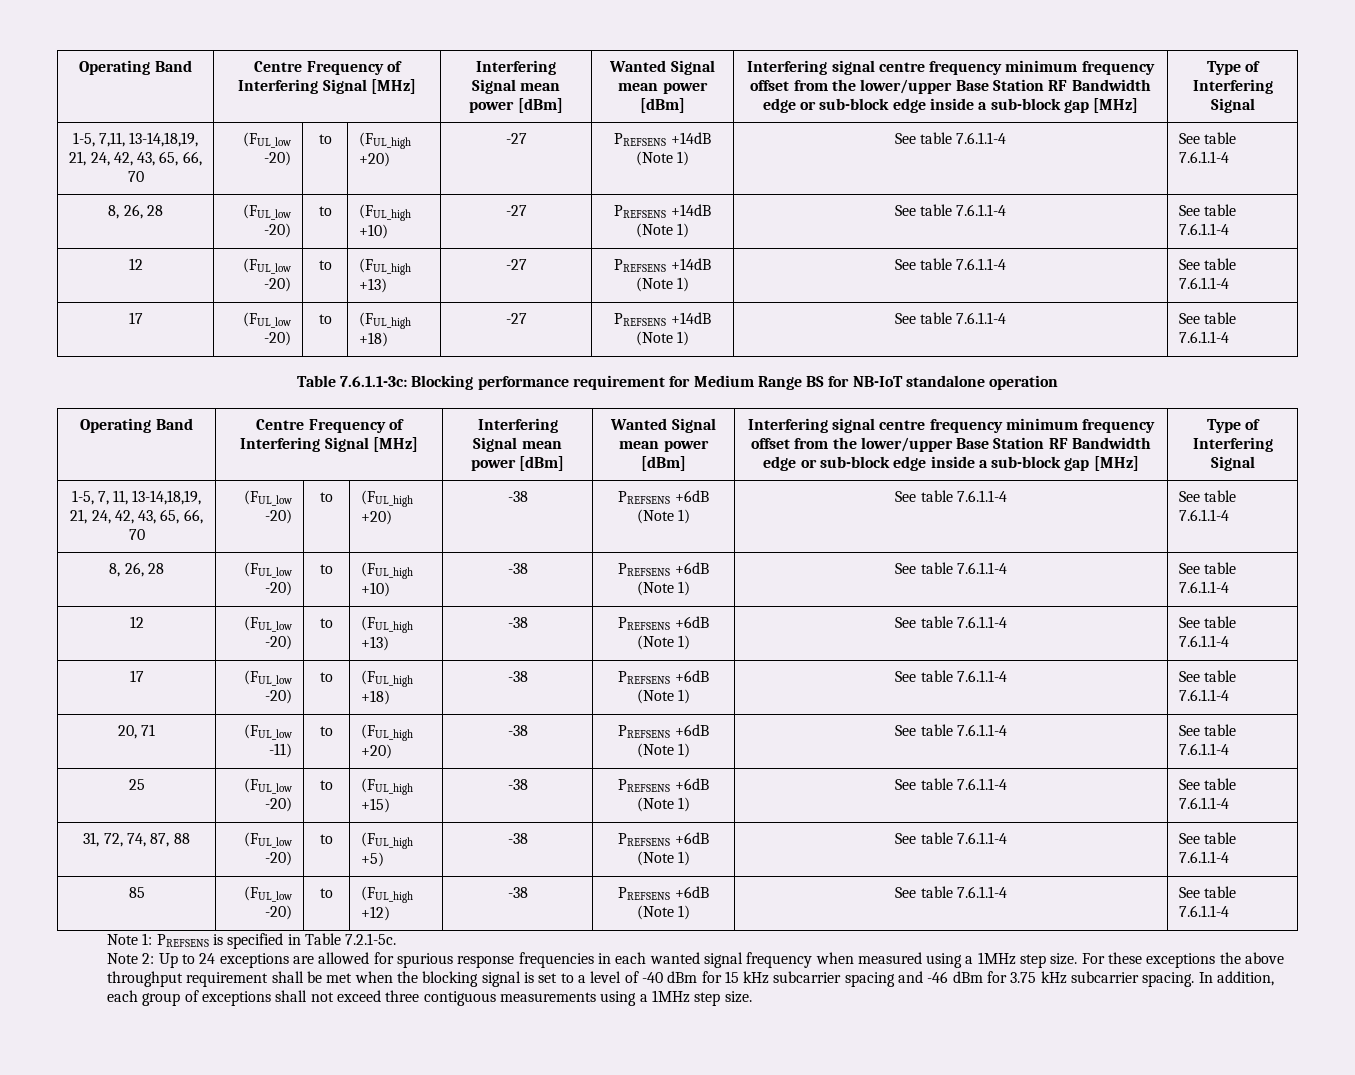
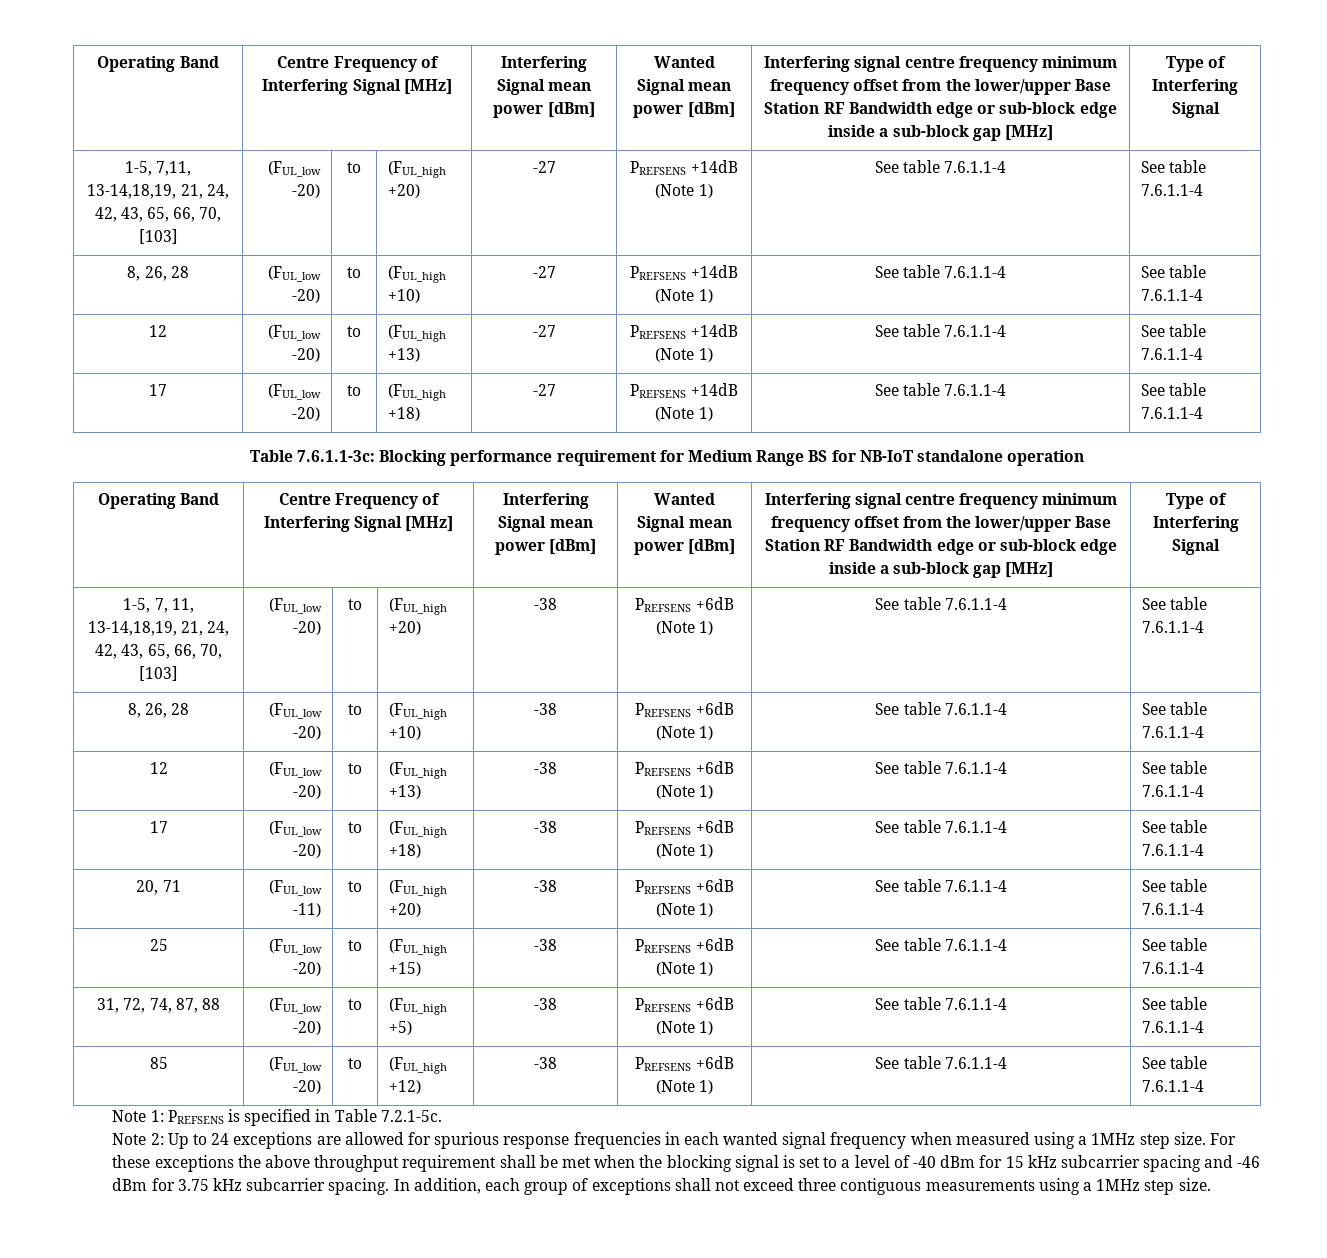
- 1-5, 7,11, 13-14,18,19, 21, 24, 42, 43, 65, 66, 70 | (FUL_low -20) | to | (FUL_high +20) | -27 | PREFSENS +14dB (Note 1) | See table 7.6.1.1-4 | See table 7.6.1.1-4
+ 1-5, 7,11, 13-14,18,19, 21, 24, 42, 43, 65, 66, 70, [103] | (FUL_low -20) | to | (FUL_high +20) | -27 | PREFSENS +14dB (Note 1) | See table 7.6.1.1-4 | See table 7.6.1.1-4
- 1-5, 7, 11, 13-14,18,19, 21, 24, 42, 43, 65, 66, 70 | (FUL_low -20) | to | (FUL_high +20) | -38 | PREFSENS +6dB (Note 1) | See table 7.6.1.1-4 | See table 7.6.1.1-4
+ 1-5, 7, 11, 13-14,18,19, 21, 24, 42, 43, 65, 66, 70, [103] | (FUL_low -20) | to | (FUL_high +20) | -38 | PREFSENS +6dB (Note 1) | See table 7.6.1.1-4 | See table 7.6.1.1-4

